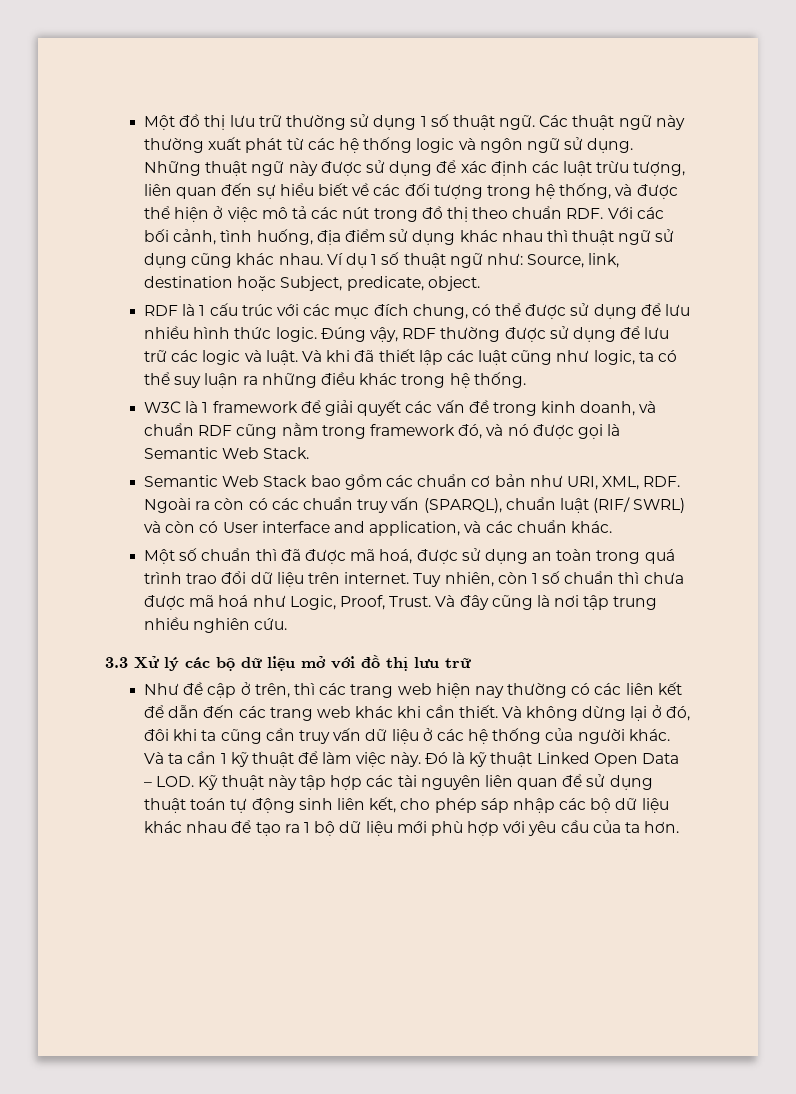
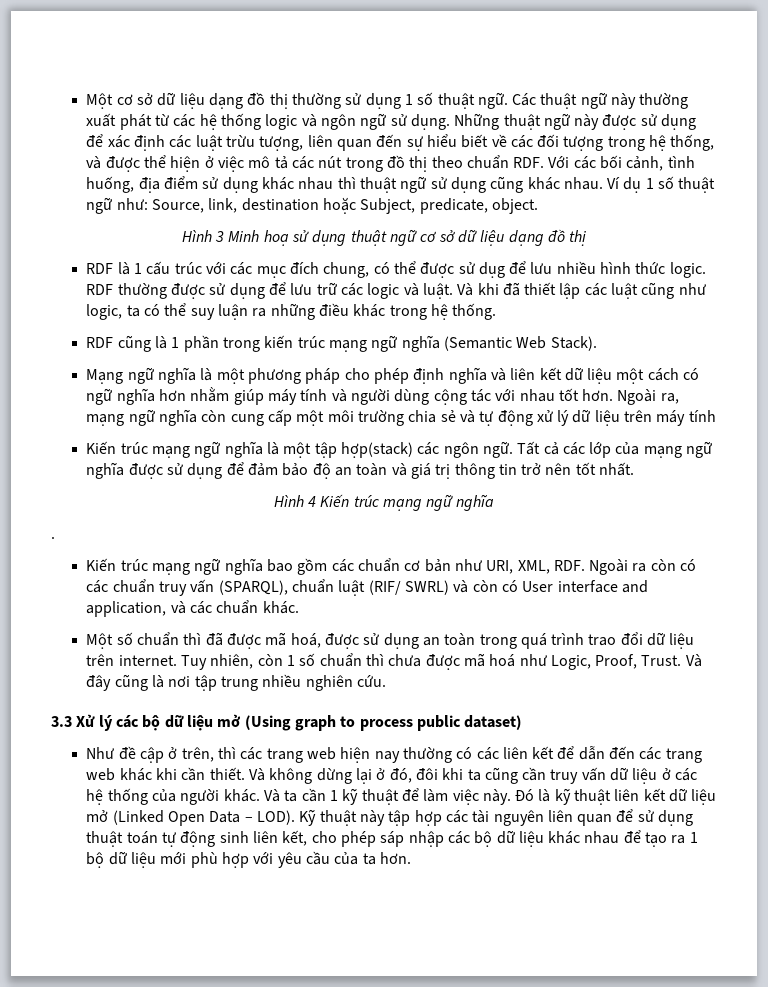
- Một đồ thị lưu trữ thường sử dụng 1 số thuật ngữ.
+ Một cơ sở dữ liệu dạng đồ thị thường sử dụng 1 số thuật ngữ.
+ Hình 3 Minh hoạ sử dụng thuật ngữ cơ sở dữ liệu dạng đồ thị
- RDF là 1 cấu trúc với các mục đích chung, có thể được sử dụng để lưu nhiều hình thức logic.
+ RDF là 1 cấu trúc với các mục đích chung, có thể được sử dụg để lưu nhiều hình thức logic.
- Đúng vậy, RDF thường được sử dụng để lưu trữ các logic và luật.
+ RDF thường được sử dụng để lưu trữ các logic và luật.
- W3C là 1 framework để giải quyết các vấn đề trong kinh doanh, và chuẩn RDF cũng nằm trong framework đó, và nó được gọi là Semantic Web Stack.
- Semantic Web Stack bao gồm các chuẩn cơ bản như URI, XML, RDF. Ngoài ra còn có các chuẩn truy vấn (SPARQL), chuẩn luật (RIF/ SWRL) và còn có User interface and application, và các chuẩn khác.
+ RDF cũng là 1 phần trong kiến trúc mạng ngữ nghĩa (Semantic Web Stack).
+ Mạng ngữ nghĩa là một phương pháp cho phép định nghĩa và liên kết dữ liệu một cách có ngữ nghĩa hơn nhằm giúp máy tính và người dùng cộng tác với nhau tốt hơn. Ngoài ra, mạng ngữ nghĩa còn cung cấp một môi trường chia sẻ và tự động xử lý dữ liệu trên máy tính
+ Kiến trúc mạng ngữ nghĩa là một tập hợp(stack) các ngôn ngữ. Tất cả các lớp của mạng ngữ nghĩa được sử dụng để đảm bảo độ an toàn và giá trị thông tin trở nên tốt nhất.
+ Hình 4 Kiến trúc mạng ngữ nghĩa
+ .
+ Kiến trúc mạng ngữ nghĩa bao gồm các chuẩn cơ bản như URI, XML, RDF. Ngoài ra còn có các chuẩn truy vấn (SPARQL), chuẩn luật (RIF/ SWRL) và còn có User interface and application, và các chuẩn khác.
- 3.3 Xử lý các bộ dữ liệu mở với đồ thị lưu trữ
+ 3.3 Xử lý các bộ dữ liệu mở (Using graph to process public dataset)
- Đó là kỹ thuật Linked Open Data – LOD. Kỹ thuật này tập hợp các tài nguyên liên quan để sử dụng thuật toán tự động sinh liên kết, cho phép sáp nhập các bộ dữ liệu khác nhau để tạo ra 1 bộ dữ liệu mới phù hợp với yêu cầu của ta hơn.
+ Đó là kỹ thuật liên kết dữ liệu mở (Linked Open Data – LOD). Kỹ thuật này tập hợp các tài nguyên liên quan để sử dụng thuật toán tự động sinh liên kết, cho phép sáp nhập các bộ dữ liệu khác nhau để tạo ra 1 bộ dữ liệu mới phù hợp với yêu cầu của ta hơn.

